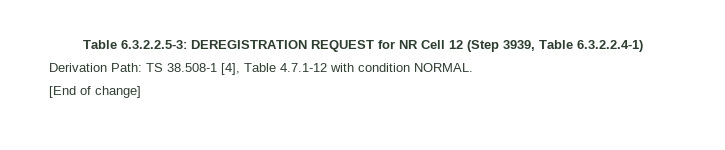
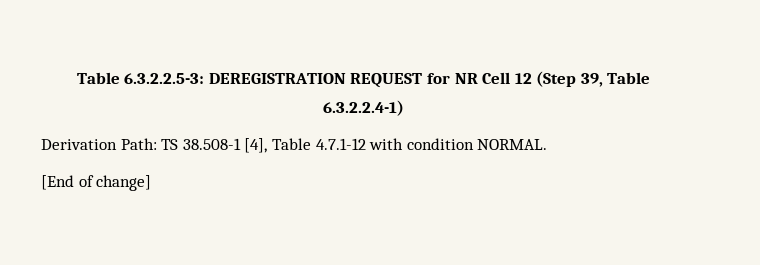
- Table 6.3.2.2.5-3: DEREGISTRATION REQUEST for NR Cell 12 (Step 3939, Table 6.3.2.2.4-1)
+ Table 6.3.2.2.5-3: DEREGISTRATION REQUEST for NR Cell 12 (Step 39, Table 6.3.2.2.4-1)

